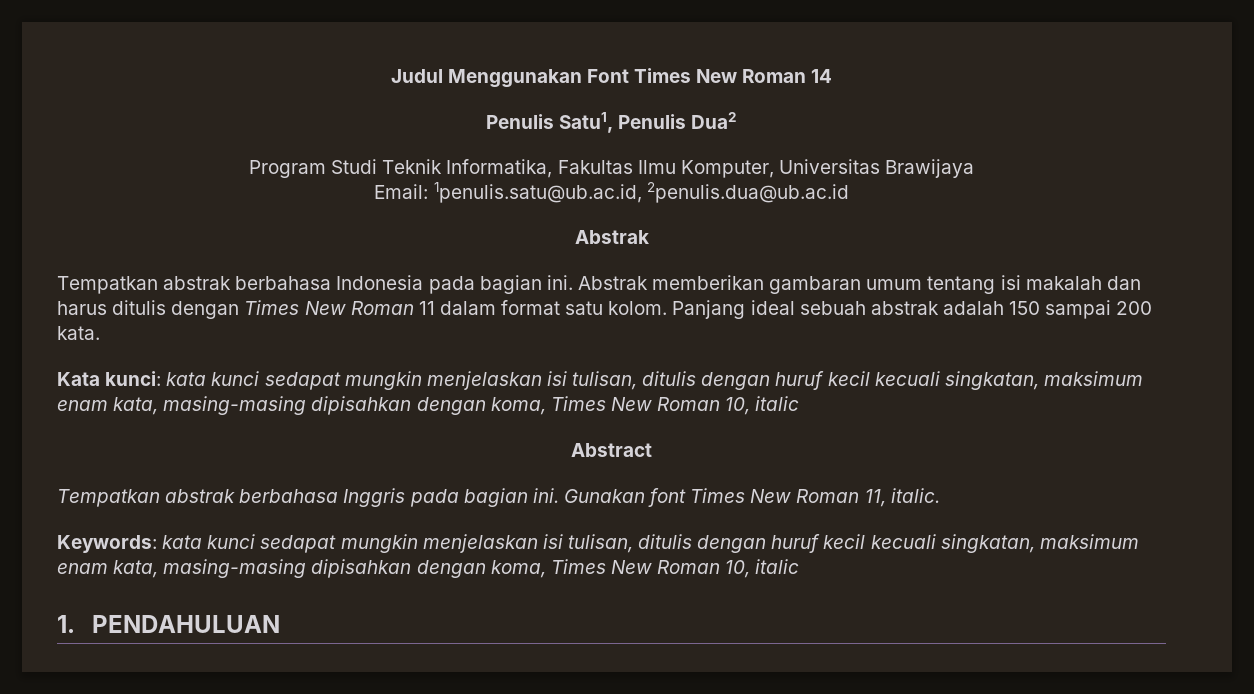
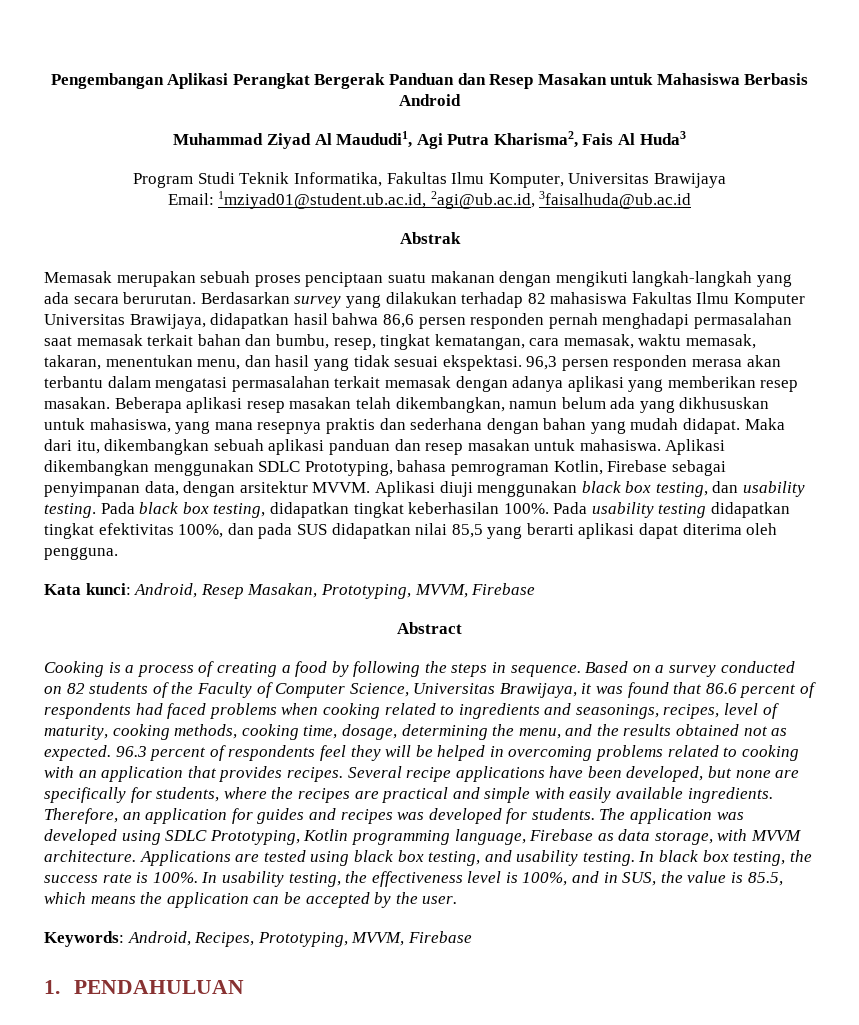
- Judul Menggunakan Font Times New Roman 14
- Penulis Satu1, Penulis Dua2
+ Pengembangan Aplikasi Perangkat Bergerak Panduan dan Resep Masakan untuk Mahasiswa Berbasis Android
+ Muhammad Ziyad Al Maududi1, Agi Putra Kharisma2, Fais Al Huda3
- Email: 1penulis.satu@ub.ac.id, 2penulis.dua@ub.ac.id
+ Email: 1mziyad01@student.ub.ac.id, 2agi@ub.ac.id, 3faisalhuda@ub.ac.id
  Abstrak
- Tempatkan abstrak berbahasa Indonesia pada bagian ini. Abstrak memberikan gambaran umum tentang isi makalah dan harus ditulis dengan Times New Roman 11 dalam format satu kolom. Panjang ideal sebuah abstrak adalah 150 sampai 200 kata.
- Kata kunci: kata kunci sedapat mungkin menjelaskan isi tulisan, ditulis dengan huruf kecil kecuali singkatan, maksimum enam kata, masing-masing dipisahkan dengan koma, Times New Roman 10, italic
+ Memasak merupakan sebuah proses penciptaan suatu makanan dengan mengikuti langkah-langkah yang ada secara berurutan. Berdasarkan survey yang dilakukan terhadap 82 mahasiswa Fakultas Ilmu Komputer Universitas Brawijaya, didapatkan hasil bahwa 86,6 persen responden pernah menghadapi permasalahan saat memasak terkait bahan dan bumbu, resep, tingkat kematangan, cara memasak, waktu memasak, takaran, menentukan menu, dan hasil yang tidak sesuai ekspektasi. 96,3 persen responden merasa akan terbantu dalam mengatasi permasalahan terkait memasak dengan adanya aplikasi yang memberikan resep masakan. Beberapa aplikasi resep masakan telah dikembangkan, namun belum ada yang dikhususkan untuk mahasiswa, yang mana resepnya praktis dan sederhana dengan bahan yang mudah didapat. Maka dari itu, dikembangkan sebuah aplikasi panduan dan resep masakan untuk mahasiswa. Aplikasi dikembangkan menggunakan SDLC Prototyping, bahasa pemrograman Kotlin, Firebase sebagai penyimpanan data, dengan arsitektur MVVM. Aplikasi diuji menggunakan black box testing, dan usability testing. Pada black box testing, didapatkan tingkat keberhasilan 100%. Pada usability testing didapatkan tingkat efektivitas 100%, dan pada SUS didapatkan nilai 85,5 yang berarti aplikasi dapat diterima oleh pengguna.
+ Kata kunci: Android, Resep Masakan, Prototyping, MVVM, Firebase
  Abstract
- Tempatkan abstrak berbahasa Inggris pada bagian ini. Gunakan font Times New Roman 11, italic.
- Keywords: kata kunci sedapat mungkin menjelaskan isi tulisan, ditulis dengan huruf kecil kecuali singkatan, maksimum enam kata, masing-masing dipisahkan dengan koma, Times New Roman 10, italic
+ Cooking is a process of creating a food by following the steps in sequence. Based on a survey conducted on 82 students of the Faculty of Computer Science, Universitas Brawijaya, it was found that 86.6 percent of respondents had faced problems when cooking related to ingredients and seasonings, recipes, level of maturity, cooking methods, cooking time, dosage, determining the menu, and the results obtained not as expected. 96.3 percent of respondents feel they will be helped in overcoming problems related to cooking with an application that provides recipes. Several recipe applications have been developed, but none are specifically for students, where the recipes are practical and simple with easily available ingredients. Therefore, an application for guides and recipes was developed for students. The application was developed using SDLC Prototyping, Kotlin programming language, Firebase as data storage, with MVVM architecture. Applications are tested using black box testing, and usability testing. In black box testing, the success rate is 100%. In usability testing, the effectiveness level is 100%, and in SUS, the value is 85.5, which means the application can be accepted by the user.
+ Keywords: Android, Recipes, Prototyping, MVVM, Firebase

